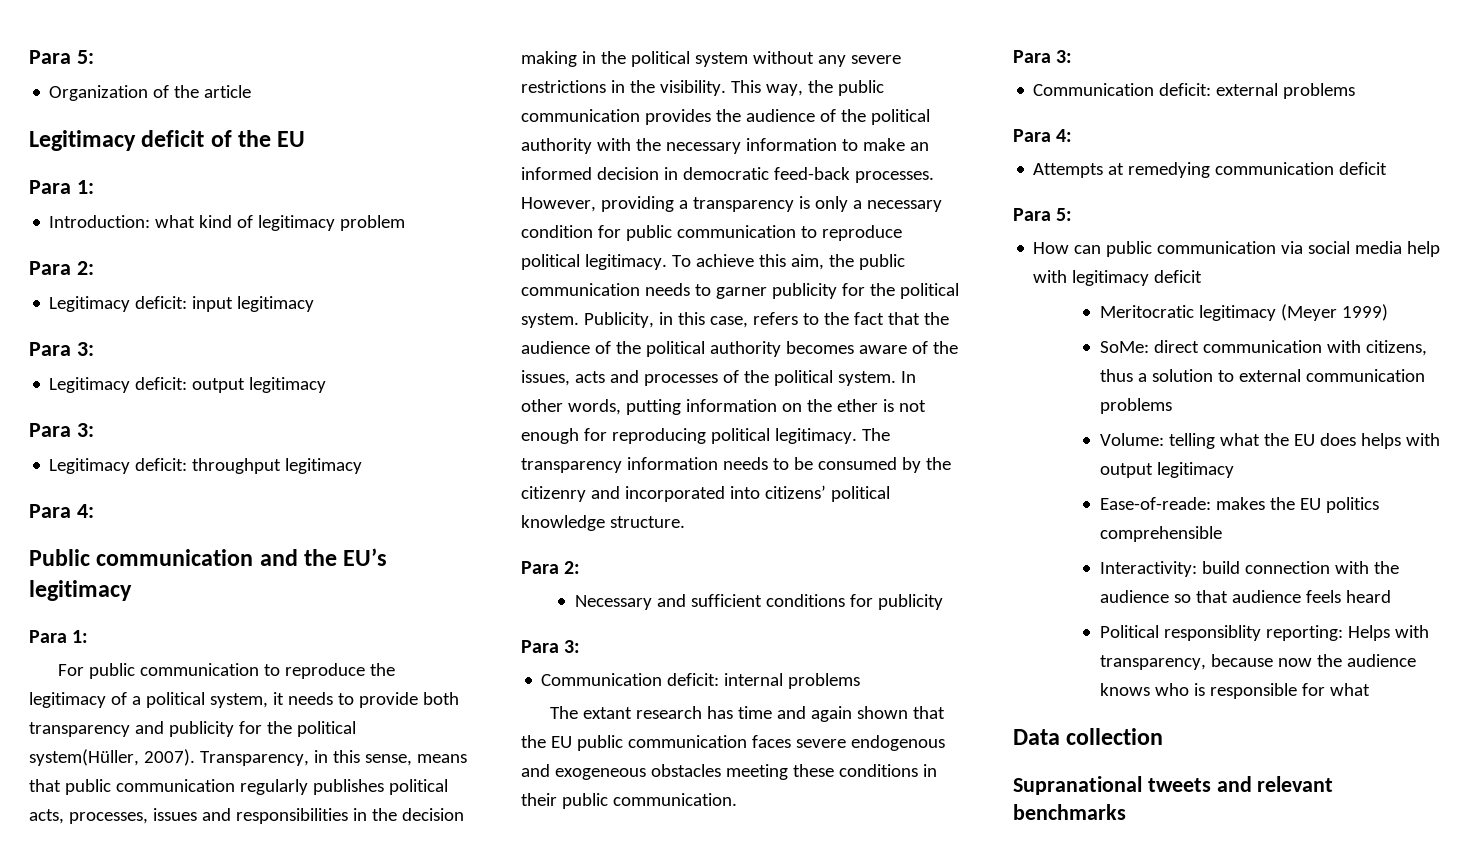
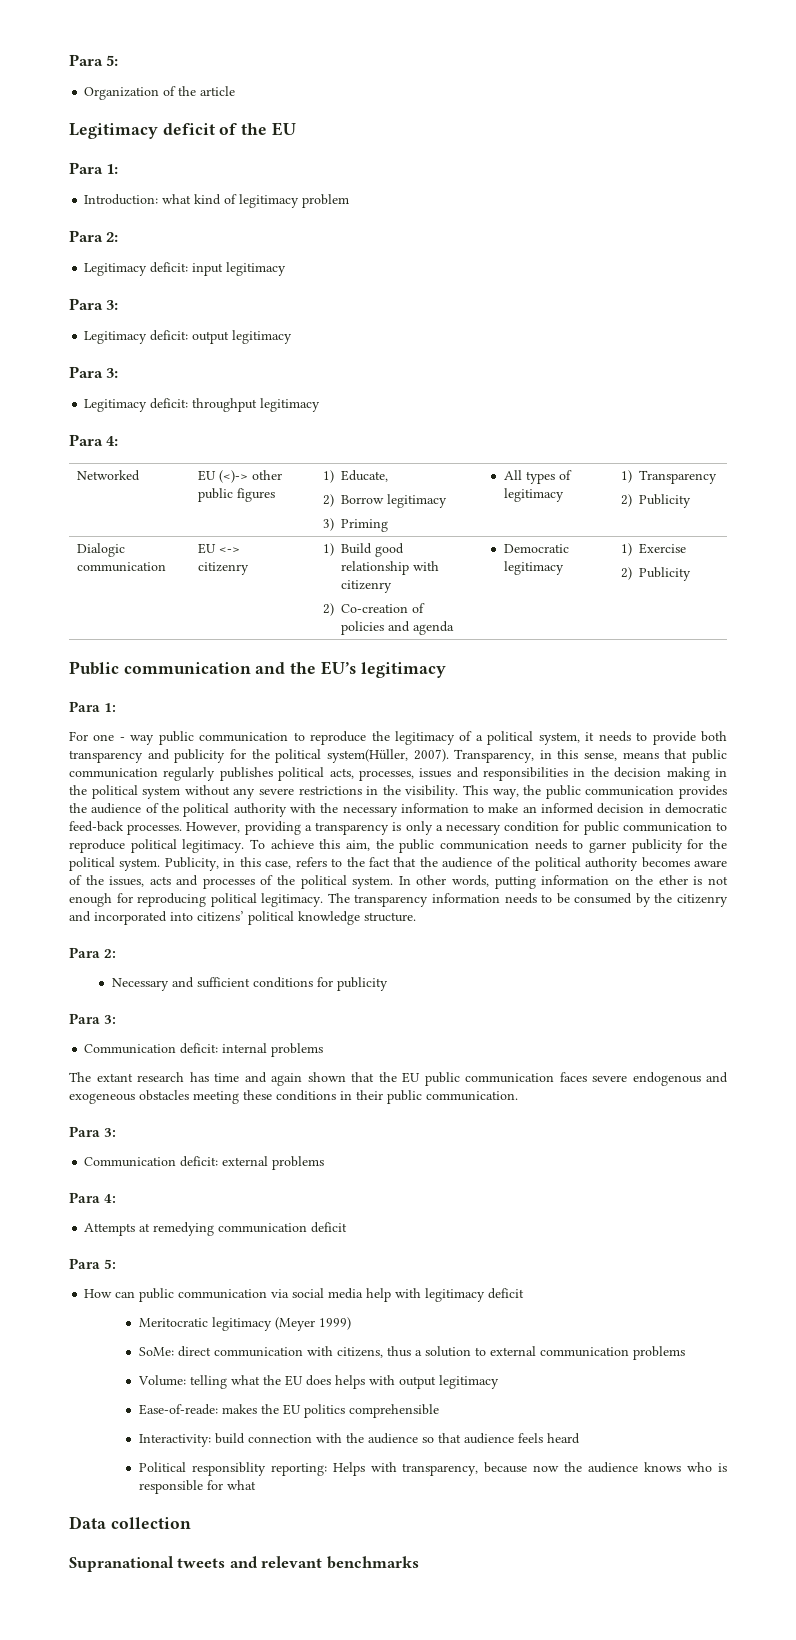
+ Networked | EU (<)-> other public figures | 1) Educate,
+ 2) Borrow legitimacy
+ 3) Priming | All types of legitimacy | 1) Transparency
+ 2) Publicity
+ Dialogic communication | EU <-> citizenry | 1) Build good relationship with citizenry
+ 2) Co-creation of policies and agenda | Democratic legitimacy | 1) Exercise
+ 2) Publicity
- For public communication to reproduce the legitimacy of a political system, it needs to provide both transparency and publicity for the political system(Hüller, 2007).
+ For one - way public communication to reproduce the legitimacy of a political system, it needs to provide both transparency and publicity for the political system(Hüller, 2007).

